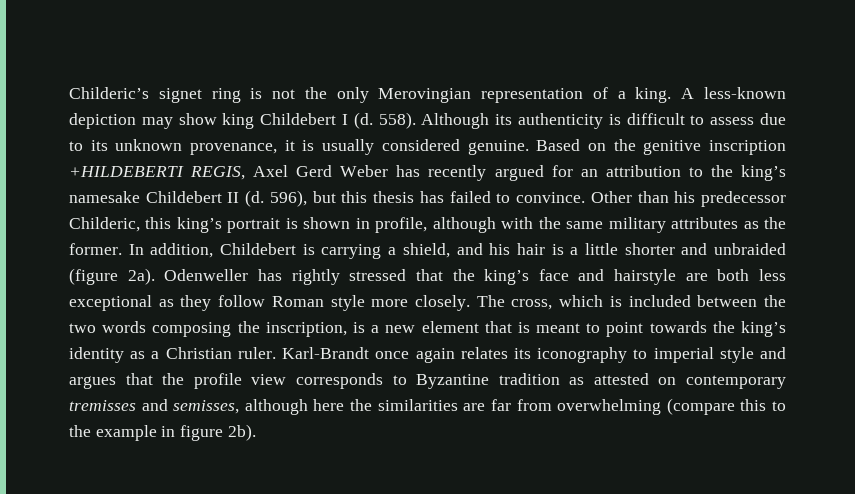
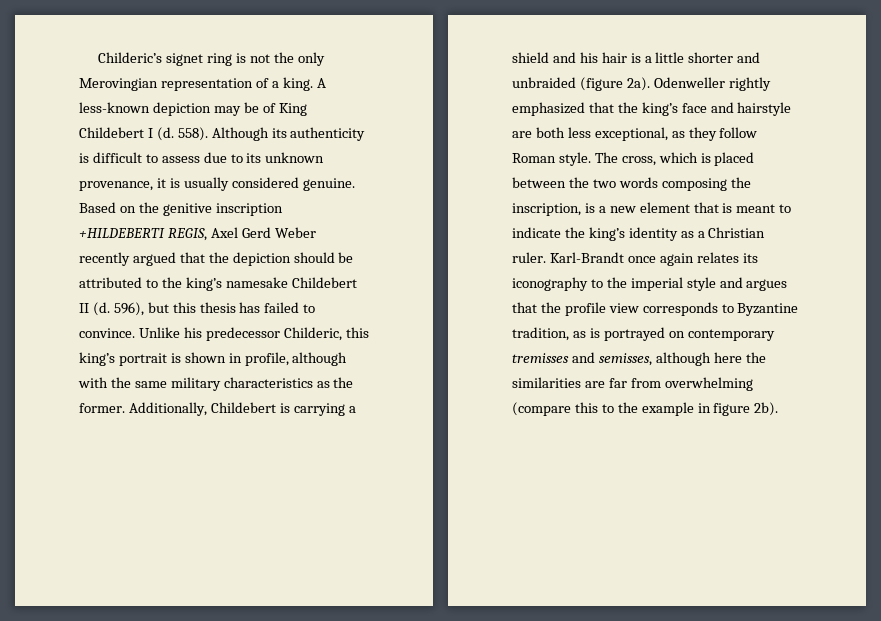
- A less-known depiction may show king Childebert I (d.
+ A less-known depiction may be of King Childebert I (d.
- Based on the genitive inscription +HILDEBERTI REGIS, Axel Gerd Weber has recently argued for an attribution to the king’s namesake Childebert II (d.
+ Based on the genitive inscription +HILDEBERTI REGIS, Axel Gerd Weber recently argued that the depiction should be attributed to the king’s namesake Childebert II (d.
- Other than his predecessor Childeric, this king’s portrait is shown in profile, although with the same military attributes as the former.
+ Unlike his predecessor Childeric, this king’s portrait is shown in profile, although with the same military characteristics as the former.
- In addition, Childebert is carrying a shield, and his hair is a little shorter and unbraided (figure 2a).
+ Additionally, Childebert is carrying a shield and his hair is a little shorter and unbraided (figure 2a).
- Odenweller has rightly stressed that the king’s face and hairstyle are both less exceptional as they follow Roman style more closely.
+ Odenweller rightly emphasized that the king’s face and hairstyle are both less exceptional, as they follow Roman style.
- The cross, which is included between the two words composing the inscription, is a new element that is meant to point towards the king’s identity as a Christian ruler.
+ The cross, which is placed between the two words composing the inscription, is a new element that is meant to indicate the king’s identity as a Christian ruler.
- Karl-Brandt once again relates its iconography to imperial style and argues that the profile view corresponds to Byzantine tradition as attested on contemporary tremisses and semisses, although here the similarities are far from overwhelming (compare this to the example in figure 2b).
+ Karl-Brandt once again relates its iconography to the imperial style and argues that the profile view corresponds to Byzantine tradition, as is portrayed on contemporary tremisses and semisses, although here the similarities are far from overwhelming (compare this to the example in figure 2b).

